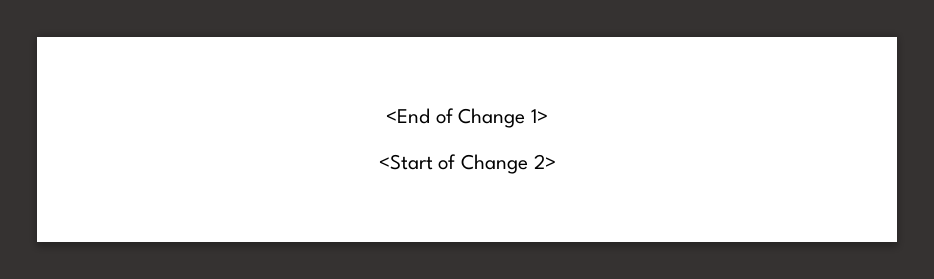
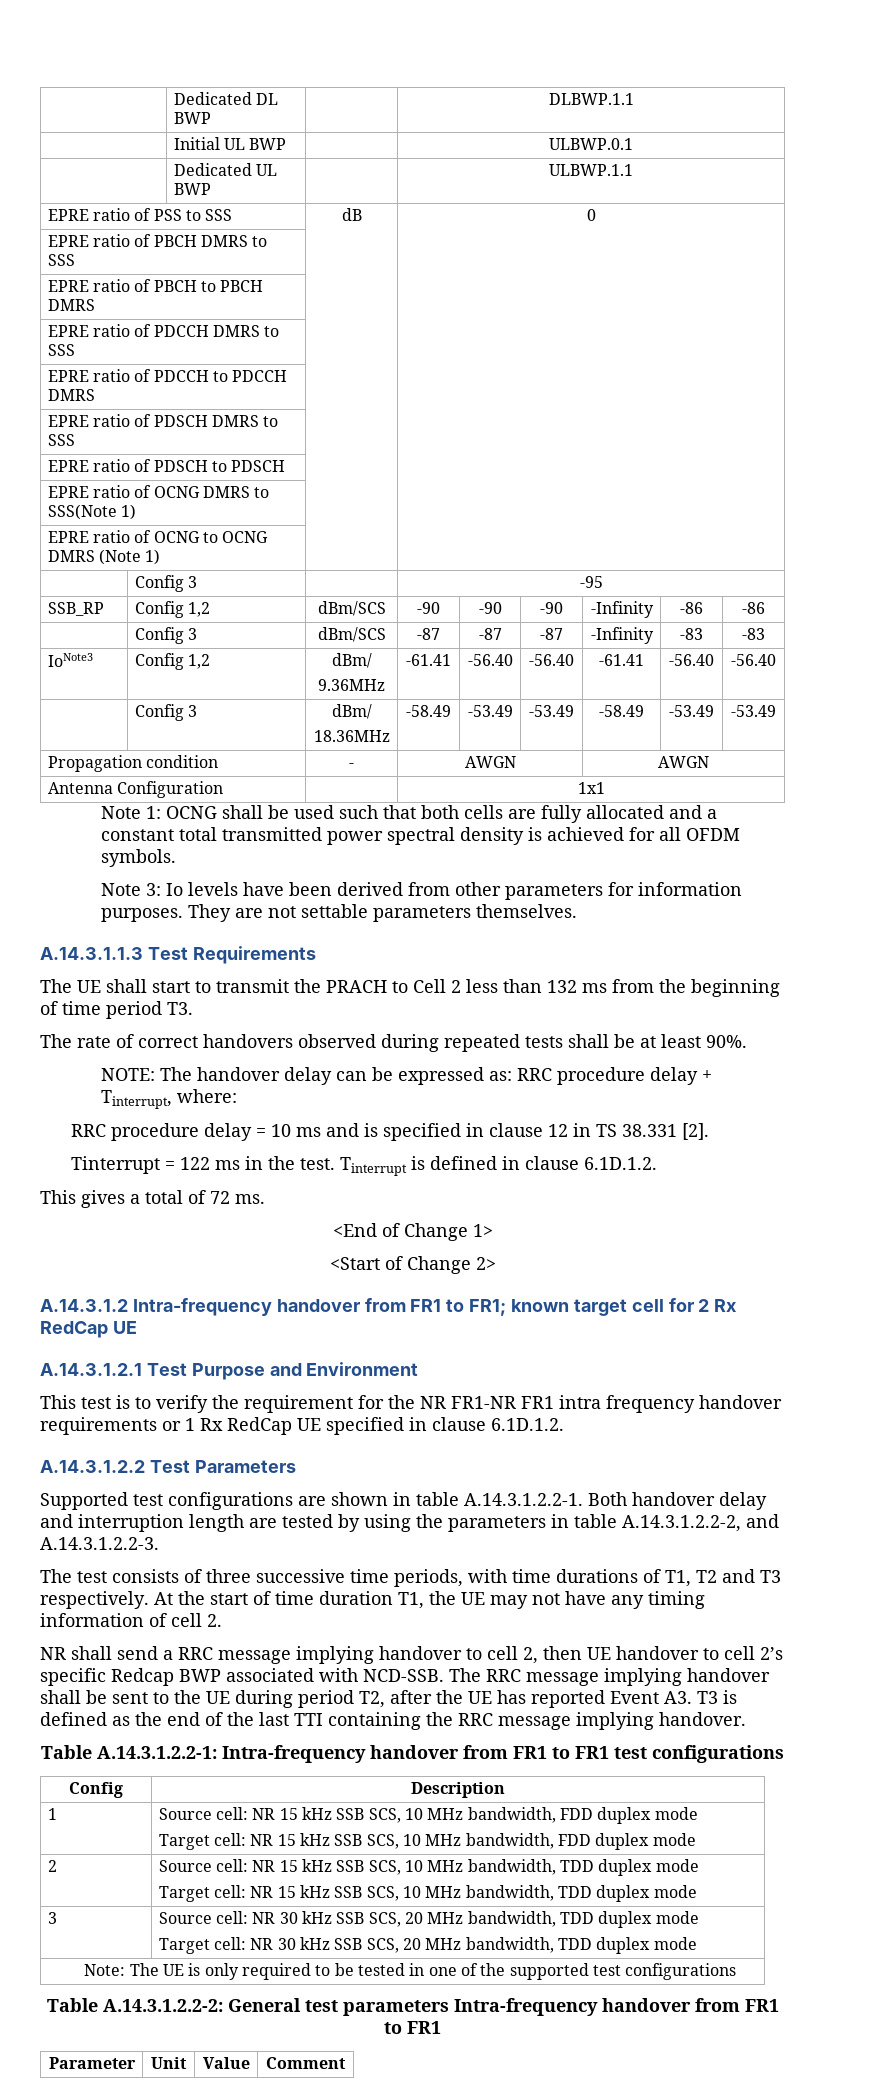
+ | Dedicated DL BWP | | DLBWP.1.1
+ | Initial UL BWP | | ULBWP.0.1
+ | Dedicated UL BWP | | ULBWP.1.1
+ EPRE ratio of PSS to SSS | dB | 0
+ EPRE ratio of PBCH DMRS to SSS | |
+ EPRE ratio of PBCH to PBCH DMRS | |
+ EPRE ratio of PDCCH DMRS to SSS | |
+ EPRE ratio of PDCCH to PDCCH DMRS | |
+ EPRE ratio of PDSCH DMRS to SSS | |
+ EPRE ratio of PDSCH to PDSCH | |
+ EPRE ratio of OCNG DMRS to SSS(Note 1) | |
+ EPRE ratio of OCNG to OCNG DMRS (Note 1) | |
+ | Config 3 | | -95
+ SSB_RP | Config 1,2 | dBm/SCS | -90 | -90 | -90 | -Infinity | -86 | -86
+ | Config 3 | dBm/SCS | -87 | -87 | -87 | -Infinity | -83 | -83
+ IoNote3 | Config 1,2 | dBm/
+ 9.36MHz | -61.41 | -56.40 | -56.40 | -61.41 | -56.40 | -56.40
+ | Config 3 | dBm/
+ 18.36MHz | -58.49 | -53.49 | -53.49 | -58.49 | -53.49 | -53.49
+ Propagation condition | - | AWGN | AWGN
+ Antenna Configuration | | 1x1
+ Note 1: OCNG shall be used such that both cells are fully allocated and a constant total transmitted power spectral density is achieved for all OFDM symbols.
+ Note 3: Io levels have been derived from other parameters for information purposes. They are not settable parameters themselves.
+ A.14.3.1.1.3 Test Requirements
+ The UE shall start to transmit the PRACH to Cell 2 less than 132 ms from the beginning of time period T3.
+ The rate of correct handovers observed during repeated tests shall be at least 90%.
+ NOTE: The handover delay can be expressed as: RRC procedure delay + Tinterrupt, where:
+ RRC procedure delay = 10 ms and is specified in clause 12 in TS 38.331 [2].
+ Tinterrupt = 122 ms in the test. Tinterrupt is defined in clause 6.1D.1.2.
+ This gives a total of 72 ms.
+ A.14.3.1.2 Intra-frequency handover from FR1 to FR1; known target cell for 2 Rx RedCap UE
+ A.14.3.1.2.1 Test Purpose and Environment
+ This test is to verify the requirement for the NR FR1-NR FR1 intra frequency handover requirements or 1 Rx RedCap UE specified in clause 6.1D.1.2.
+ A.14.3.1.2.2 Test Parameters
+ Supported test configurations are shown in table A.14.3.1.2.2-1. Both handover delay and interruption length are tested by using the parameters in table A.14.3.1.2.2-2, and A.14.3.1.2.2-3.
+ The test consists of three successive time periods, with time durations of T1, T2 and T3 respectively. At the start of time duration T1, the UE may not have any timing information of cell 2.
+ NR shall send a RRC message implying handover to cell 2, then UE handover to cell 2’s specific Redcap BWP associated with NCD-SSB. The RRC message implying handover shall be sent to the UE during period T2, after the UE has reported Event A3. T3 is defined as the end of the last TTI containing the RRC message implying handover.
+ Table A.14.3.1.2.2-1: Intra-frequency handover from FR1 to FR1 test configurations
+ Config | Description
+ 1 | Source cell: NR 15 kHz SSB SCS, 10 MHz bandwidth, FDD duplex mode
+ Target cell: NR 15 kHz SSB SCS, 10 MHz bandwidth, FDD duplex mode
+ 2 | Source cell: NR 15 kHz SSB SCS, 10 MHz bandwidth, TDD duplex mode
+ Target cell: NR 15 kHz SSB SCS, 10 MHz bandwidth, TDD duplex mode
+ 3 | Source cell: NR 30 kHz SSB SCS, 20 MHz bandwidth, TDD duplex mode
+ Target cell: NR 30 kHz SSB SCS, 20 MHz bandwidth, TDD duplex mode
+ Note: The UE is only required to be tested in one of the supported test configurations
+ Table A.14.3.1.2.2-2: General test parameters Intra-frequency handover from FR1 to FR1
+ Parameter | Unit | Value | Comment

